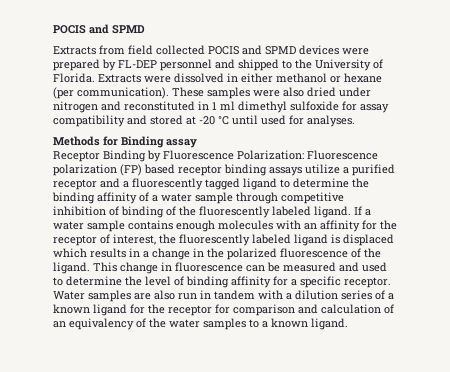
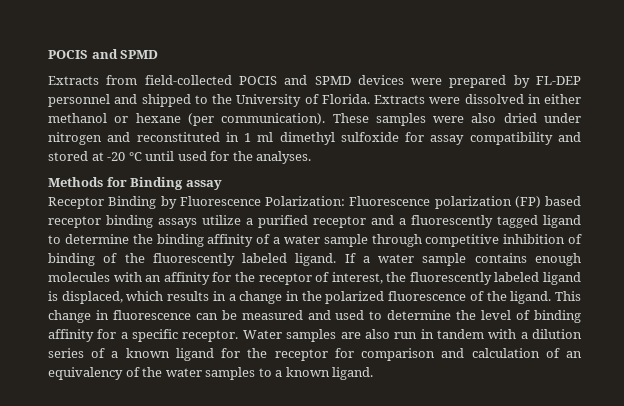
- Extracts from field collected POCIS and SPMD devices were prepared by FL-DEP personnel and shipped to the University of Florida.
+ Extracts from field-collected POCIS and SPMD devices were prepared by FL-DEP personnel and shipped to the University of Florida.
- These samples were also dried under nitrogen and reconstituted in 1 ml dimethyl sulfoxide for assay compatibility and stored at -20 °C until used for analyses.
+ These samples were also dried under nitrogen and reconstituted in 1 ml dimethyl sulfoxide for assay compatibility and stored at -20 °C until used for the analyses.
- If a water sample contains enough molecules with an affinity for the receptor of interest, the fluorescently labeled ligand is displaced which results in a change in the polarized fluorescence of the ligand.
+ If a water sample contains enough molecules with an affinity for the receptor of interest, the fluorescently labeled ligand is displaced, which results in a change in the polarized fluorescence of the ligand.

